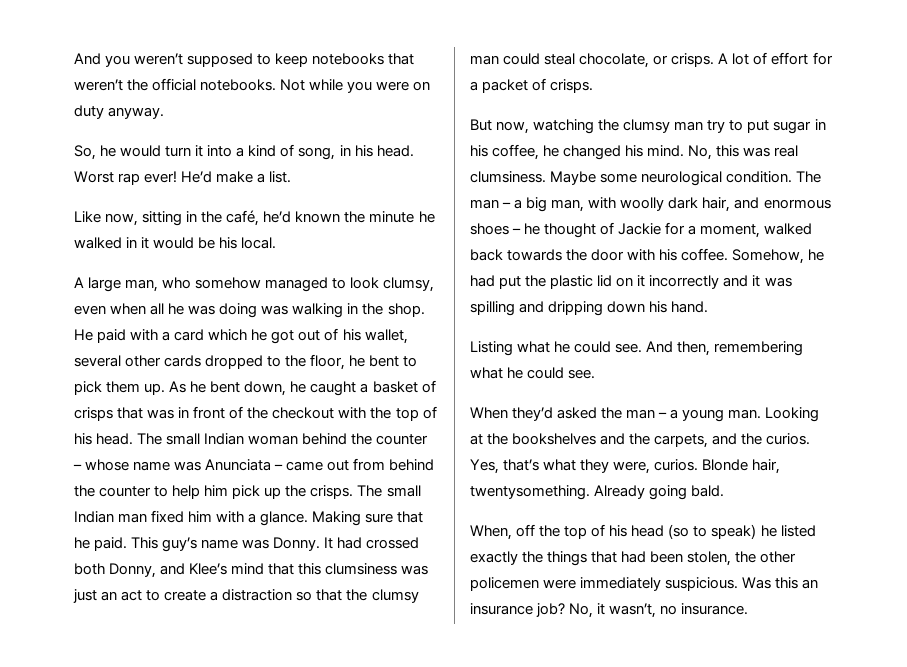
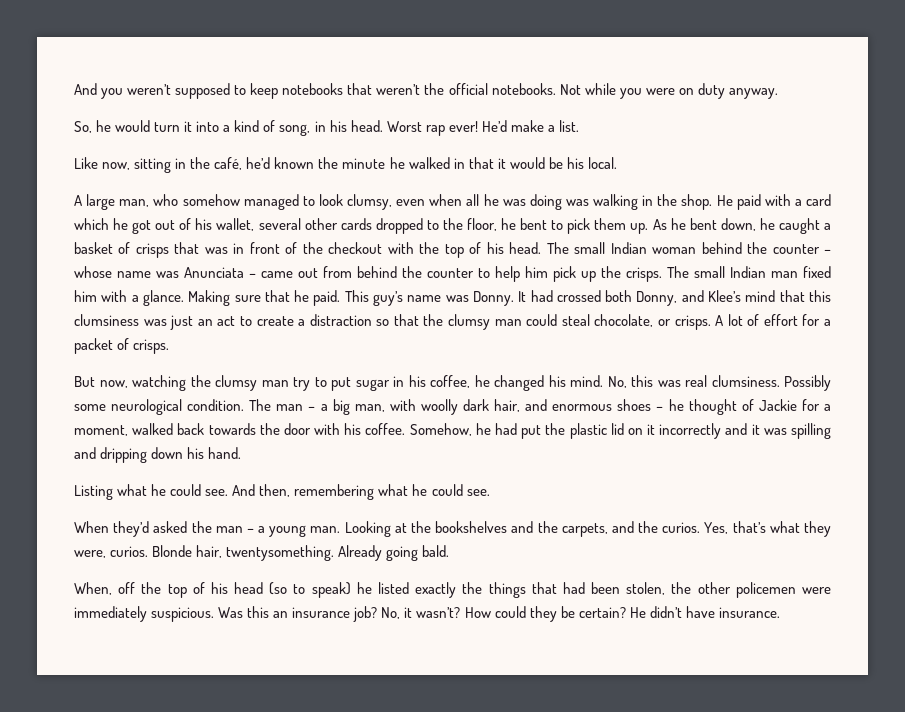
- Like now, sitting in the café, he’d known the minute he walked in it would be his local.
+ Like now, sitting in the café, he’d known the minute he walked in that it would be his local.
- Maybe some neurological condition.
+ Possibly some neurological condition.
- No, it wasn’t, no insurance.
+ No, it wasn’t? How could they be certain? He didn’t have insurance.

